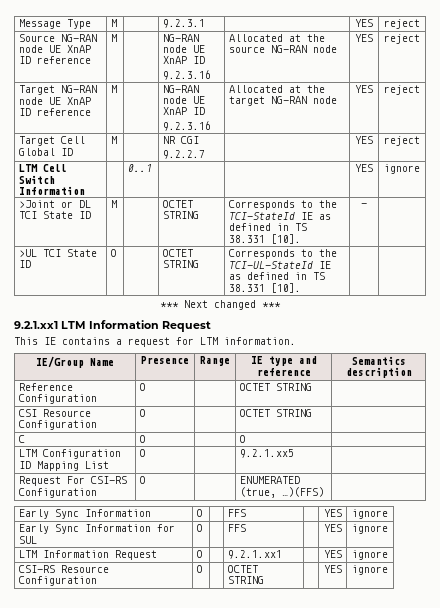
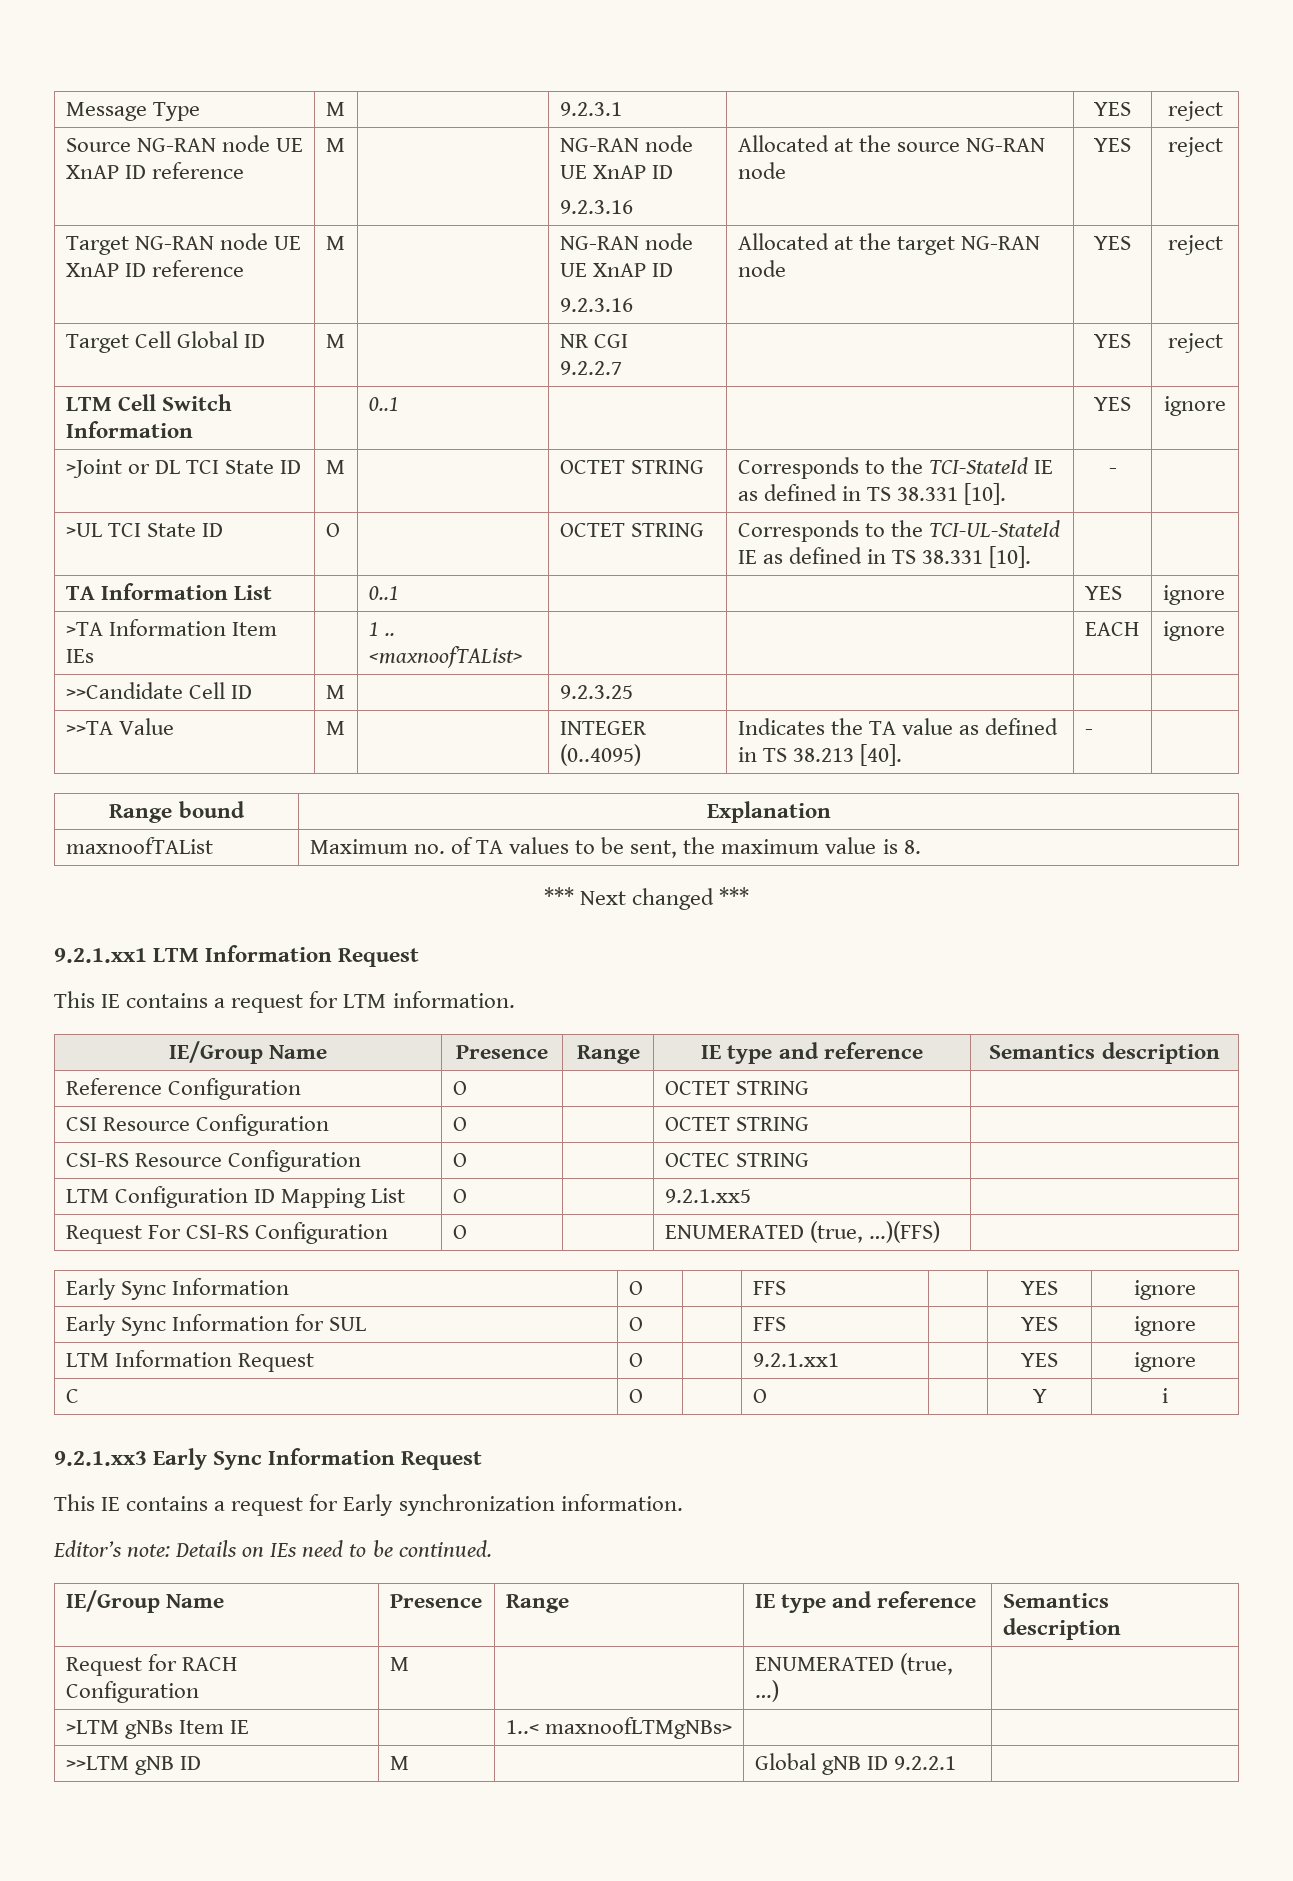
+ TA Information List | | 0..1 | | | YES | ignore
+ >TA Information Item IEs | | 1 .. <maxnoofTAList> | | | EACH | ignore
+ >>Candidate Cell ID | M | | 9.2.3.25 | | |
+ >>TA Value | M | | INTEGER (0..4095) | Indicates the TA value as defined in TS 38.213 [40]. | - |
+ Range bound | Explanation
+ maxnoofTAList | Maximum no. of TA values to be sent, the maximum value is 8.
- C | O | | O |
+ CSI-RS Resource Configuration | O | | OCTEC STRING |
- CSI-RS Resource Configuration | O | | OCTET STRING | | YES | ignore
+ C | O | | O | | Y | i
+ 9.2.1.xx3 Early Sync Information Request
+ This IE contains a request for Early synchronization information.
+ Editor’s note: Details on IEs need to be continued.
+ IE/Group Name | Presence | Range | IE type and reference | Semantics description
+ Request for RACH Configuration | M | | ENUMERATED (true, …) |
+ >LTM gNBs Item IE | | 1..< maxnoofLTMgNBs> | |
+ >>LTM gNB ID | M | | Global gNB ID 9.2.2.1 |

